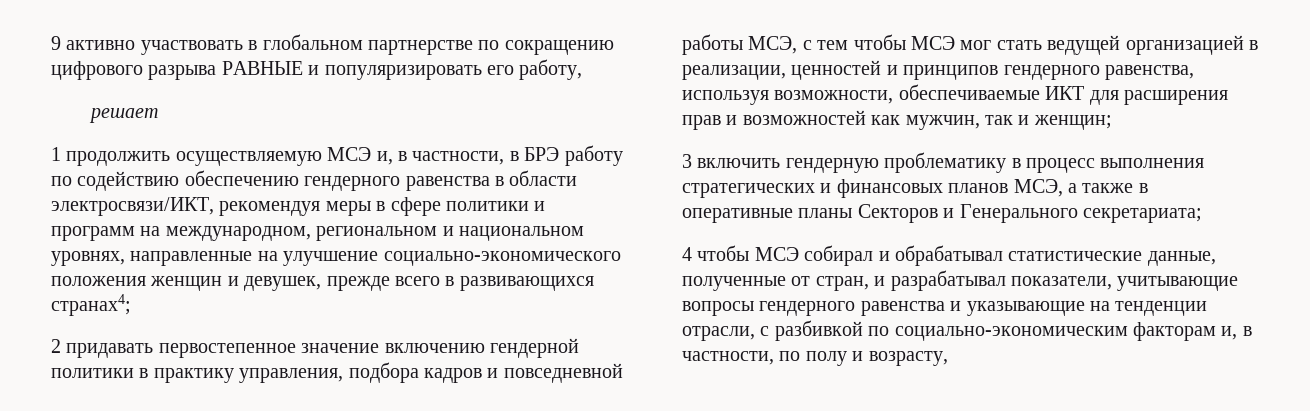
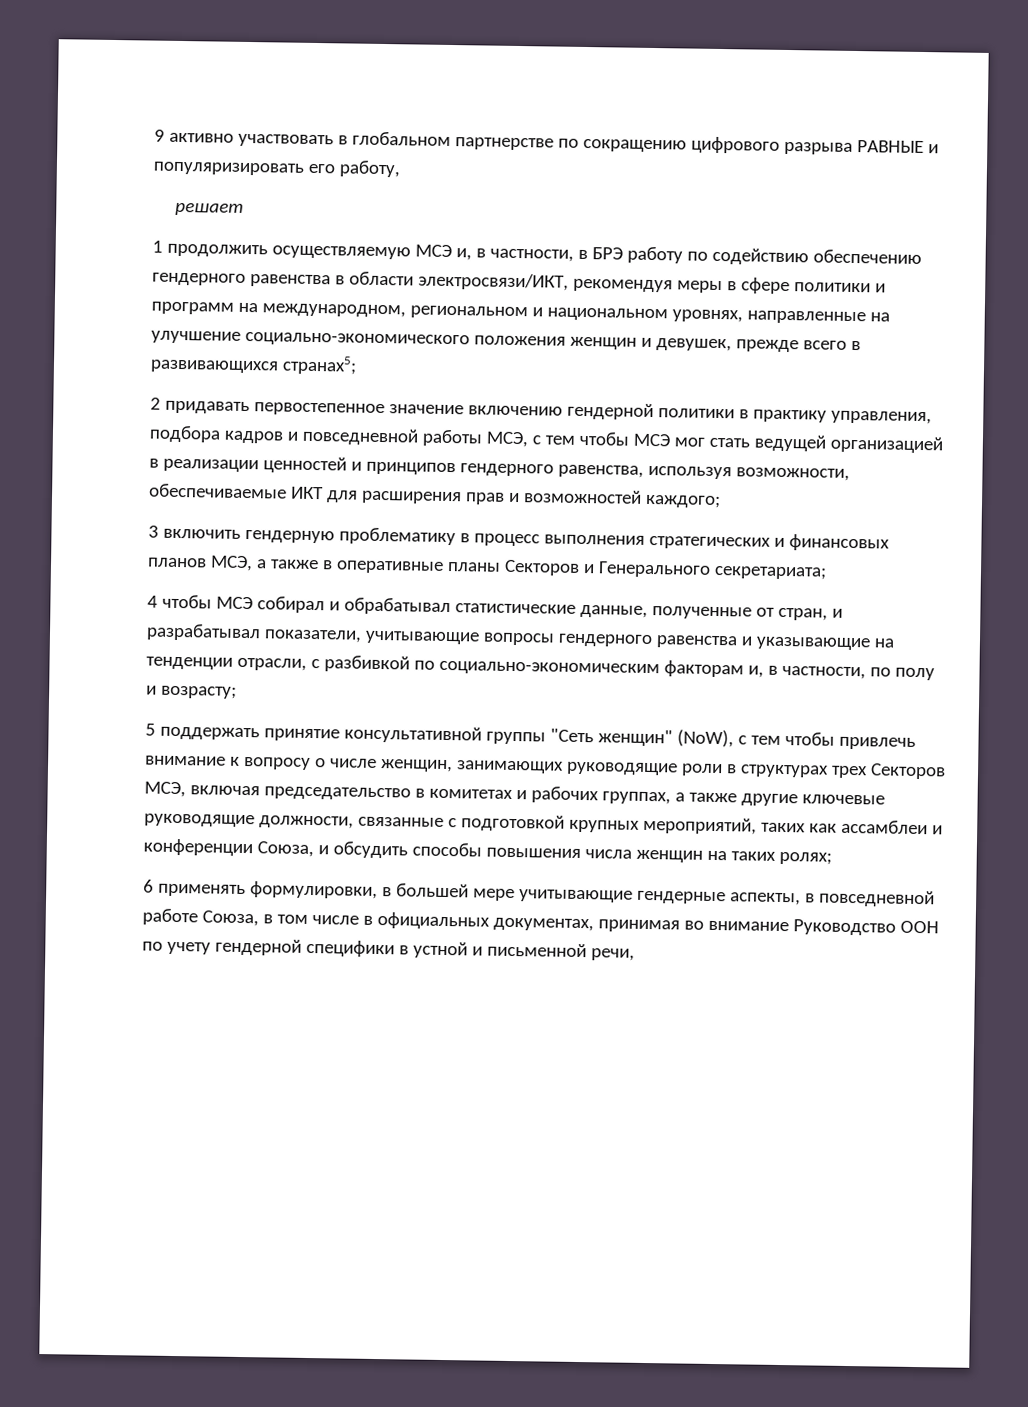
- 1 продолжить осуществляемую МСЭ и, в частности, в БРЭ работу по содействию обеспечению гендерного равенства в области электросвязи/ИКТ, рекомендуя меры в сфере политики и программ на международном, региональном и национальном уровнях, направленные на улучшение социально-экономического положения женщин и девушек, прежде всего в развивающихся странах4;
+ 1 продолжить осуществляемую МСЭ и, в частности, в БРЭ работу по содействию обеспечению гендерного равенства в области электросвязи/ИКТ, рекомендуя меры в сфере политики и программ на международном, региональном и национальном уровнях, направленные на улучшение социально-экономического положения женщин и девушек, прежде всего в развивающихся странах5;
- 2 придавать первостепенное значение включению гендерной политики в практику управления, подбора кадров и повседневной работы МСЭ, с тем чтобы МСЭ мог стать ведущей организацией в реализации, ценностей и принципов гендерного равенства, используя возможности, обеспечиваемые ИКТ для расширения прав и возможностей как мужчин, так и женщин;
+ 2 придавать первостепенное значение включению гендерной политики в практику управления, подбора кадров и повседневной работы МСЭ, с тем чтобы МСЭ мог стать ведущей организацией в реализации ценностей и принципов гендерного равенства, используя возможности, обеспечиваемые ИКТ для расширения прав и возможностей каждого;
- 4 чтобы МСЭ собирал и обрабатывал статистические данные, полученные от стран, и разрабатывал показатели, учитывающие вопросы гендерного равенства и указывающие на тенденции отрасли, с разбивкой по социально-экономическим факторам и, в частности, по полу и возрасту,
+ 4 чтобы МСЭ собирал и обрабатывал статистические данные, полученные от стран, и разрабатывал показатели, учитывающие вопросы гендерного равенства и указывающие на тенденции отрасли, с разбивкой по социально-экономическим факторам и, в частности, по полу и возрасту;
+ 5 поддержать принятие консультативной группы "Сеть женщин" (NoW), с тем чтобы привлечь внимание к вопросу о числе женщин, занимающих руководящие роли в структурах трех Секторов МСЭ, включая председательство в комитетах и рабочих группах, а также другие ключевые руководящие должности, связанные с подготовкой крупных мероприятий, таких как ассамблеи и конференции Союза, и обсудить способы повышения числа женщин на таких ролях;
+ 6 применять формулировки, в большей мере учитывающие гендерные аспекты, в повседневной работе Союза, в том числе в официальных документах, принимая во внимание Руководство ООН по учету гендерной специфики в устной и письменной речи,

